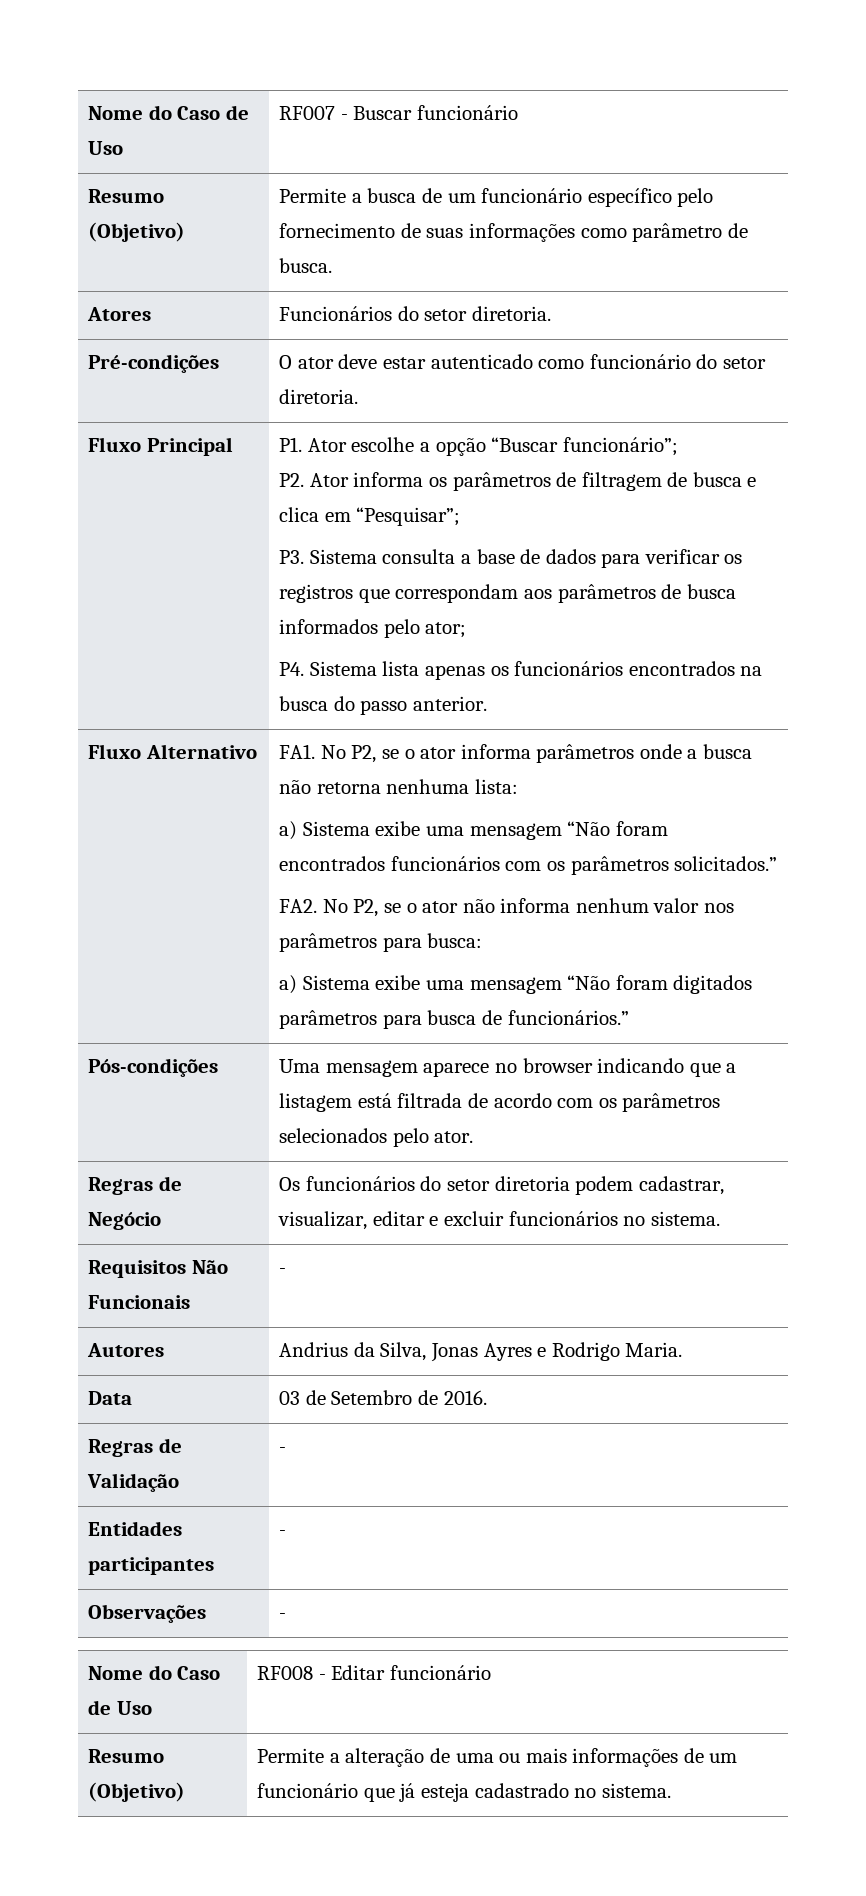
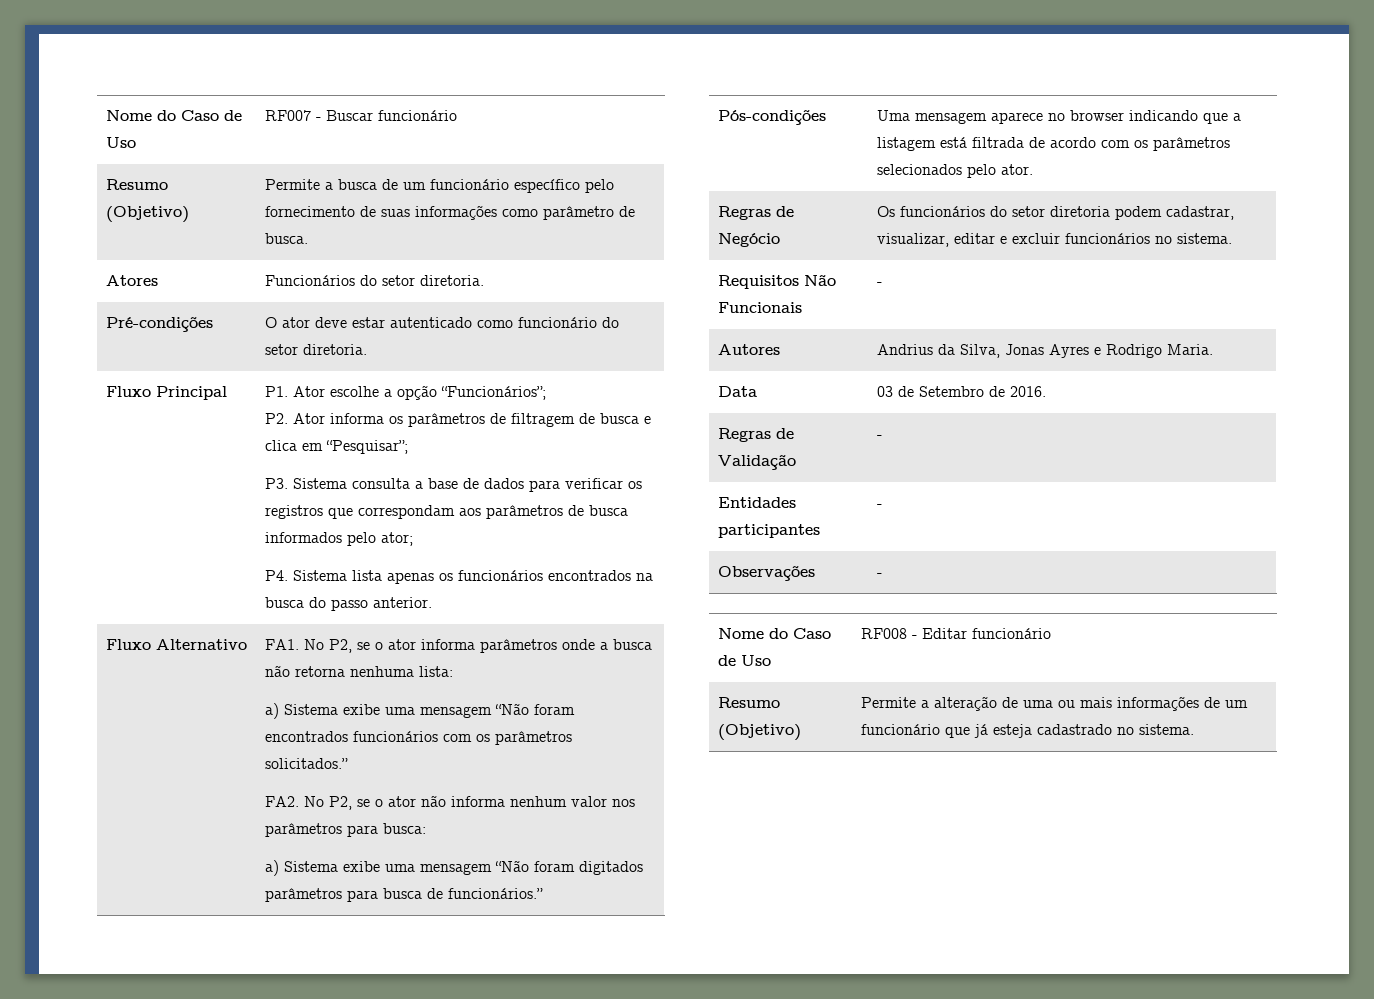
- P1. Ator escolhe a opção “Buscar funcionário”;
+ P1. Ator escolhe a opção “Funcionários”;

